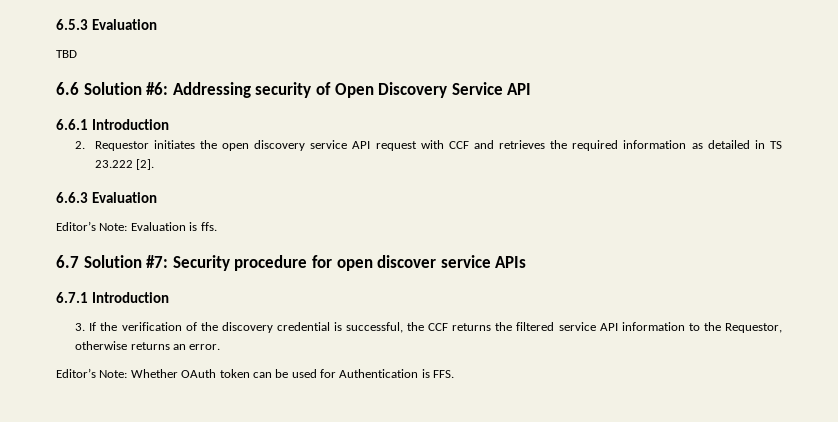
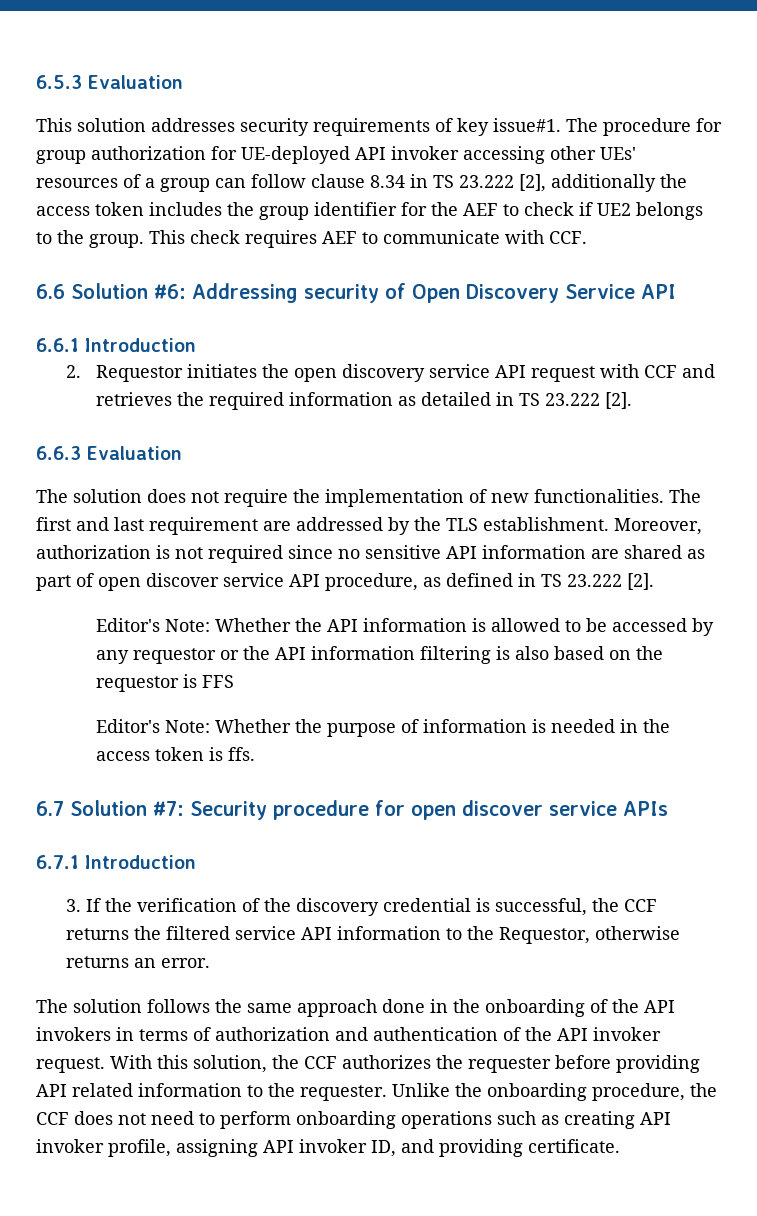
- TBD
+ This solution addresses security requirements of key issue#1. The procedure for group authorization for UE-deployed API invoker accessing other UEs' resources of a group can follow clause 8.34 in TS 23.222 [2], additionally the access token includes the group identifier for the AEF to check if UE2 belongs to the group. This check requires AEF to communicate with CCF.
- Editor’s Note: Evaluation is ffs.
+ The solution does not require the implementation of new functionalities. The first and last requirement are addressed by the TLS establishment. Moreover, authorization is not required since no sensitive API information are shared as part of open discover service API procedure, as defined in TS 23.222 [2].
+ Editor's Note: Whether the API information is allowed to be accessed by any requestor or the API information filtering is also based on the requestor is FFS
+ Editor's Note: Whether the purpose of information is needed in the access token is ffs.
- Editor’s Note: Whether OAuth token can be used for Authentication is FFS.
+ The solution follows the same approach done in the onboarding of the API invokers in terms of authorization and authentication of the API invoker request. With this solution, the CCF authorizes the requester before providing API related information to the requester. Unlike the onboarding procedure, the CCF does not need to perform onboarding operations such as creating API invoker profile, assigning API invoker ID, and providing certificate.

